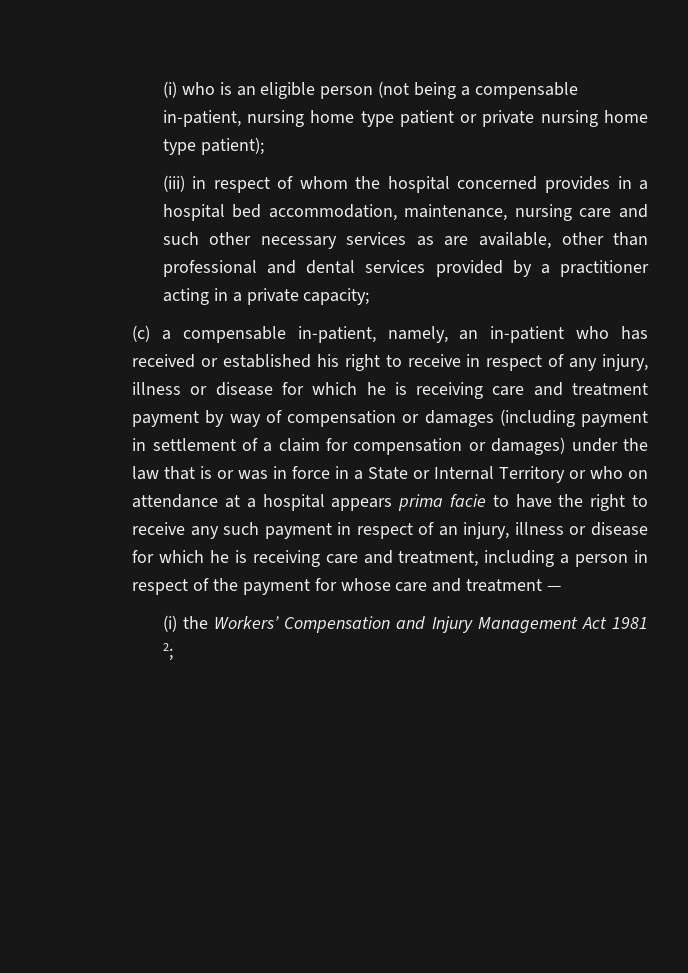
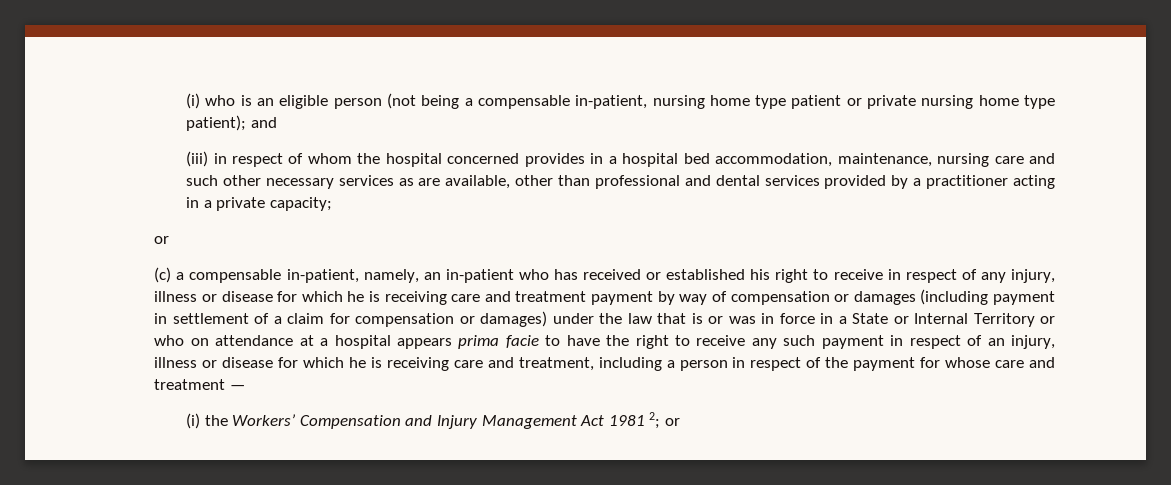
- (i) who is an eligible person (not being a compensable in-patient, nursing home type patient or private nursing home type patient);
+ (i) who is an eligible person (not being a compensable in-patient, nursing home type patient or private nursing home type patient); and
  (iii) in respect of whom the hospital concerned provides in a hospital bed accommodation, maintenance, nursing care and such other necessary services as are available, other than professional and dental services provided by a practitioner acting in a private capacity;
+ or
- (i) the Workers’ Compensation and Injury Management Act 1981 2;
+ (i) the Workers’ Compensation and Injury Management Act 1981 2; or

